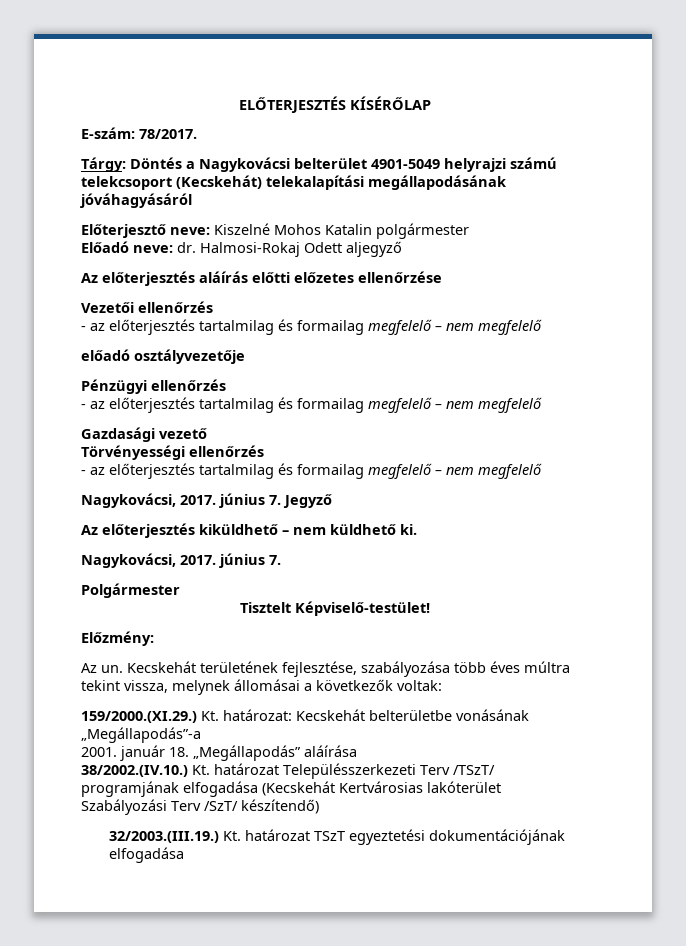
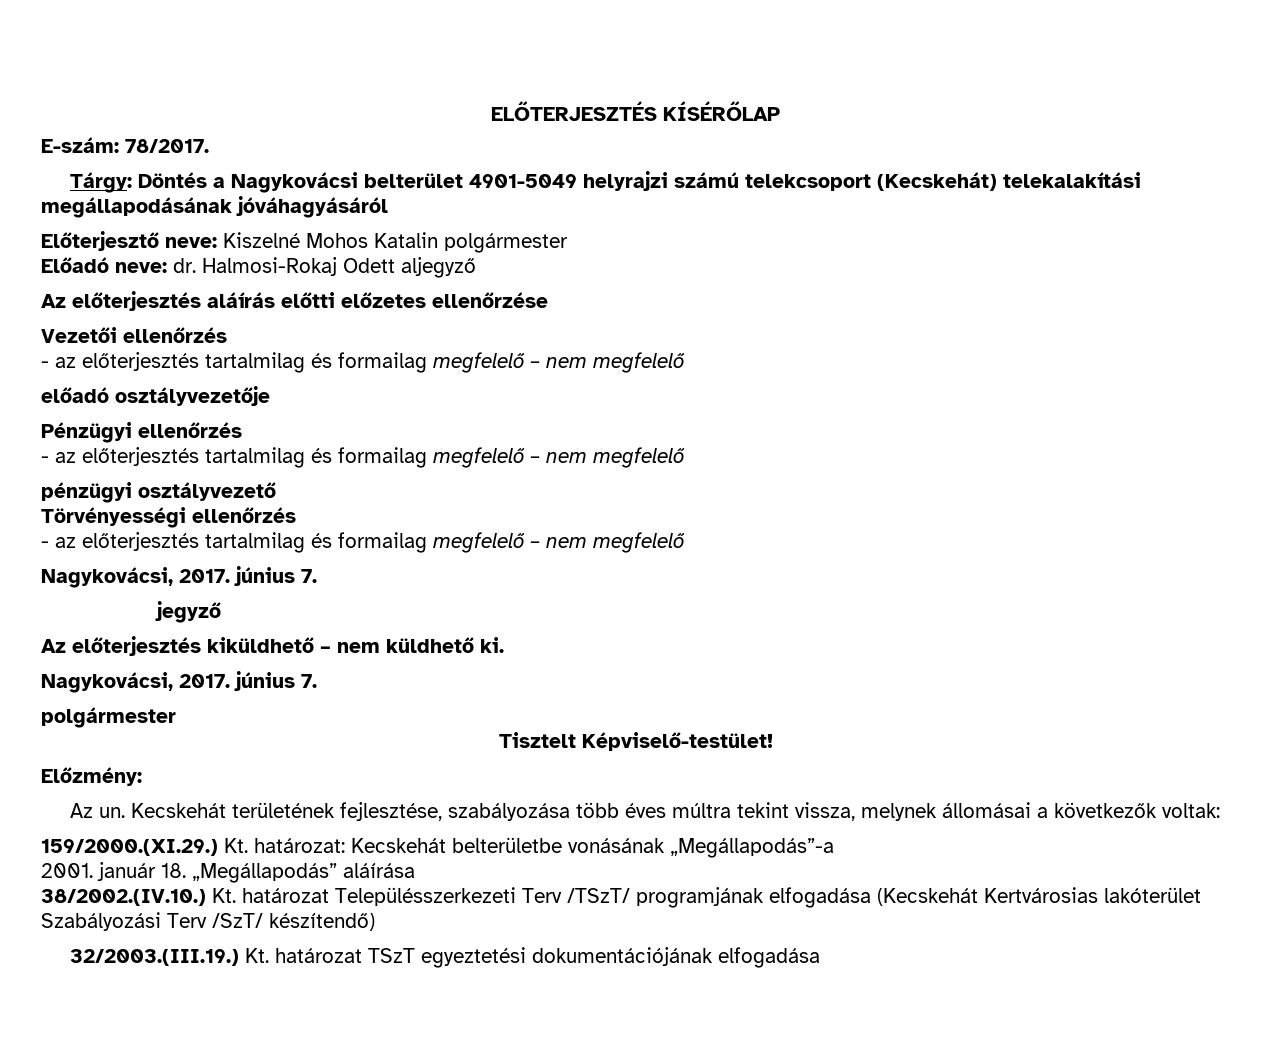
- Tárgy: Döntés a Nagykovácsi belterület 4901-5049 helyrajzi számú telekcsoport (Kecskehát) telekalapítási megállapodásának jóváhagyásáról
+ Tárgy: Döntés a Nagykovácsi belterület 4901-5049 helyrajzi számú telekcsoport (Kecskehát) telekalakítási megállapodásának jóváhagyásáról
- Gazdasági vezető
+ pénzügyi osztályvezető
  Törvényességi ellenőrzés
  - az előterjesztés tartalmilag és formailag megfelelő – nem megfelelő
- Nagykovácsi, 2017. június 7. Jegyző
+ Nagykovácsi, 2017. június 7.
+ jegyző
  Az előterjesztés kiküldhető – nem küldhető ki.
  Nagykovácsi, 2017. június 7.
- Polgármester
+ polgármester

